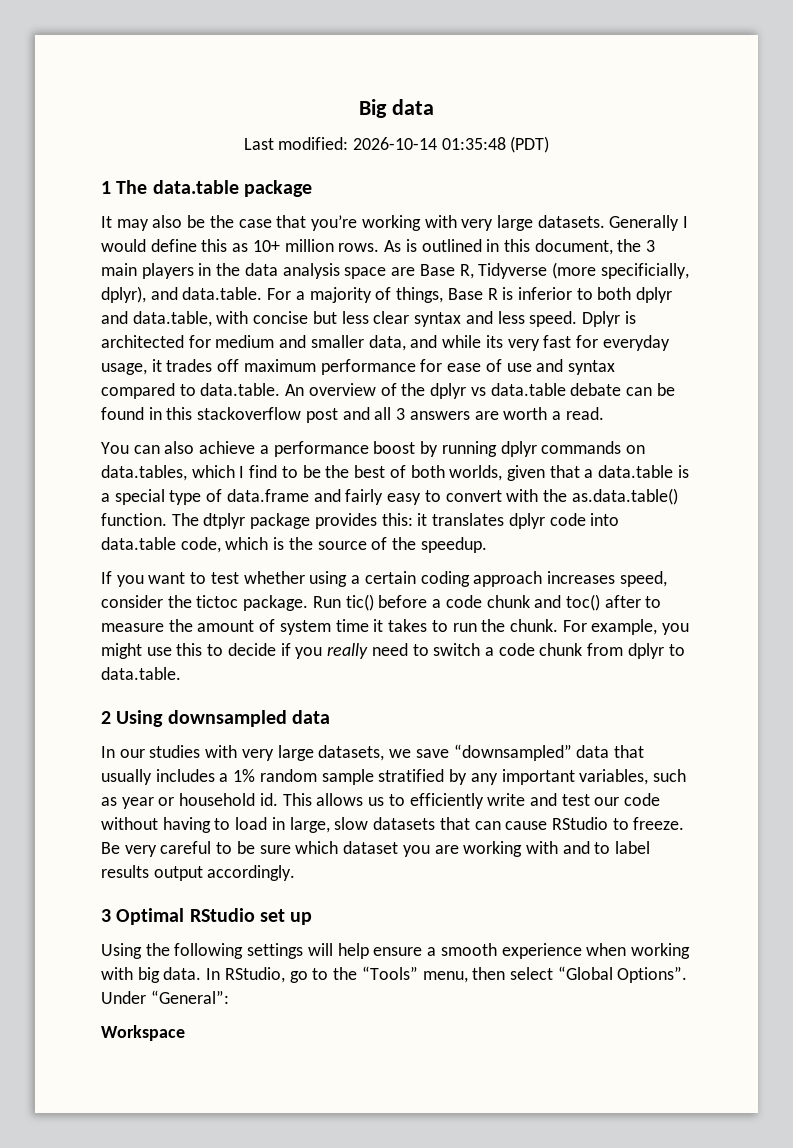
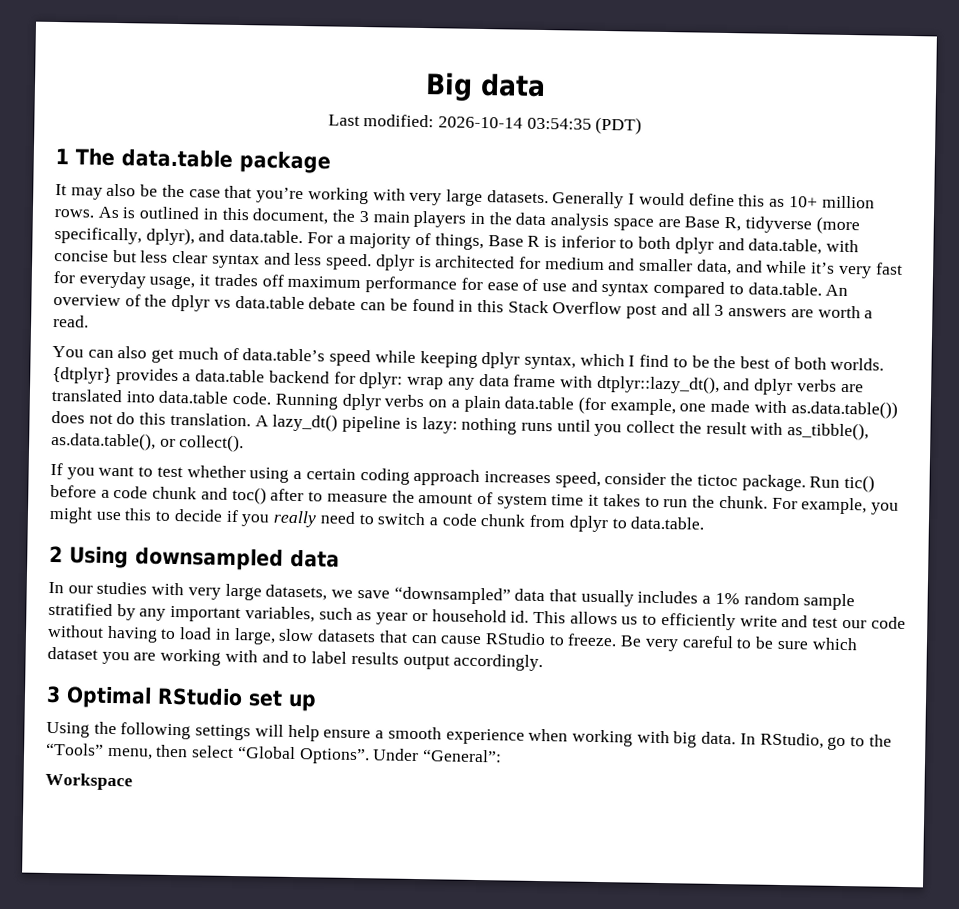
- Last modified: 2026-10-14 01:35:48 (PDT)
+ Last modified: 2026-10-14 03:54:35 (PDT)
- As is outlined in this document, the 3 main players in the data analysis space are Base R, Tidyverse (more specificially, dplyr), and data.table. For a majority of things, Base R is inferior to both dplyr and data.table, with concise but less clear syntax and less speed. Dplyr is architected for medium and smaller data, and while its very fast for everyday usage, it trades off maximum performance for ease of use and syntax compared to data.table. An overview of the dplyr vs data.table debate can be found in this stackoverflow post and all 3 answers are worth a read.
+ As is outlined in this document, the 3 main players in the data analysis space are Base R, tidyverse (more specifically, dplyr), and data.table. For a majority of things, Base R is inferior to both dplyr and data.table, with concise but less clear syntax and less speed. dplyr is architected for medium and smaller data, and while it’s very fast for everyday usage, it trades off maximum performance for ease of use and syntax compared to data.table. An overview of the dplyr vs data.table debate can be found in this Stack Overflow post and all 3 answers are worth a read.
- You can also achieve a performance boost by running dplyr commands on data.tables, which I find to be the best of both worlds, given that a data.table is a special type of data.frame and fairly easy to convert with the as.data.table() function. The dtplyr package provides this: it translates dplyr code into data.table code, which is the source of the speedup.
+ You can also get much of data.table’s speed while keeping dplyr syntax, which I find to be the best of both worlds. {dtplyr} provides a data.table backend for dplyr: wrap any data frame with dtplyr::lazy_dt(), and dplyr verbs are translated into data.table code. Running dplyr verbs on a plain data.table (for example, one made with as.data.table()) does not do this translation. A lazy_dt() pipeline is lazy: nothing runs until you collect the result with as_tibble(), as.data.table(), or collect().

